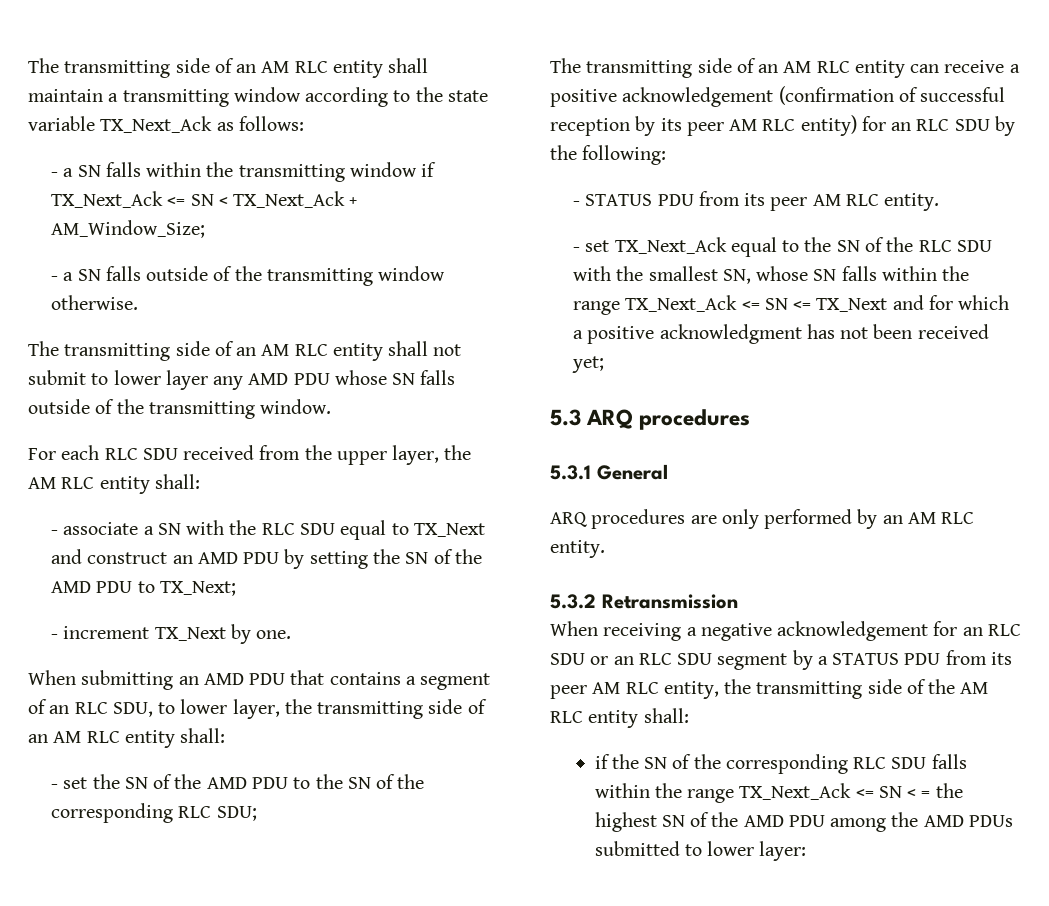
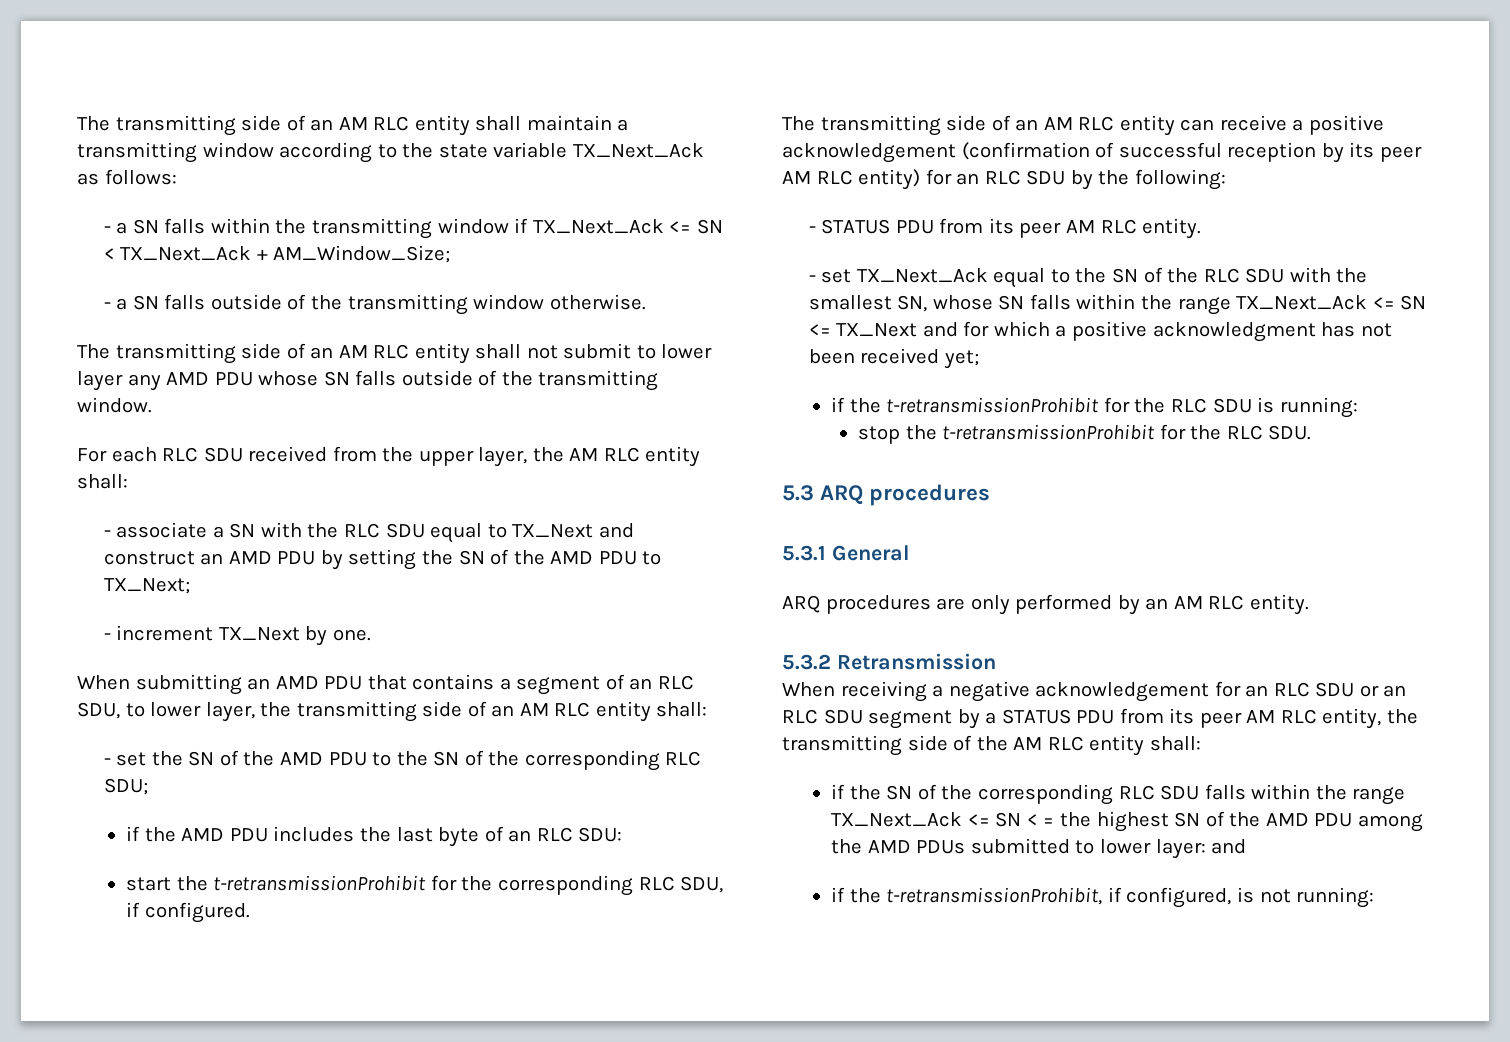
+ if the AMD PDU includes the last byte of an RLC SDU:
+ start the t-retransmissionProhibit for the corresponding RLC SDU, if configured.
+ if the t-retransmissionProhibit for the RLC SDU is running:
+ stop the t-retransmissionProhibit for the RLC SDU.
- if the SN of the corresponding RLC SDU falls within the range TX_Next_Ack <= SN < = the highest SN of the AMD PDU among the AMD PDUs submitted to lower layer:
+ if the SN of the corresponding RLC SDU falls within the range TX_Next_Ack <= SN < = the highest SN of the AMD PDU among the AMD PDUs submitted to lower layer: and
+ if the t-retransmissionProhibit, if configured, is not running:

